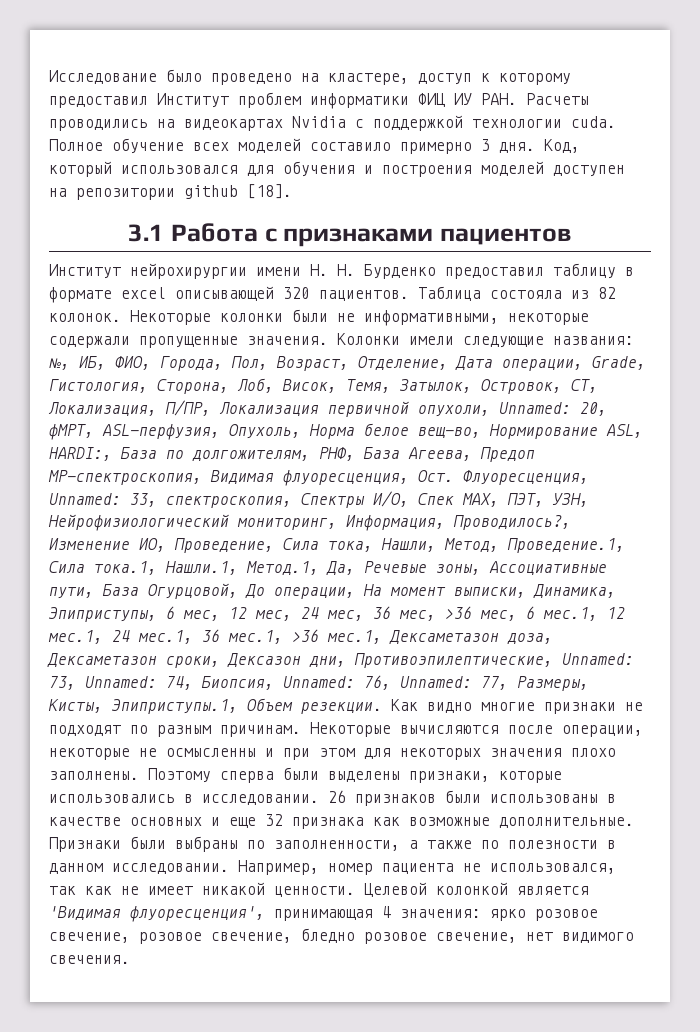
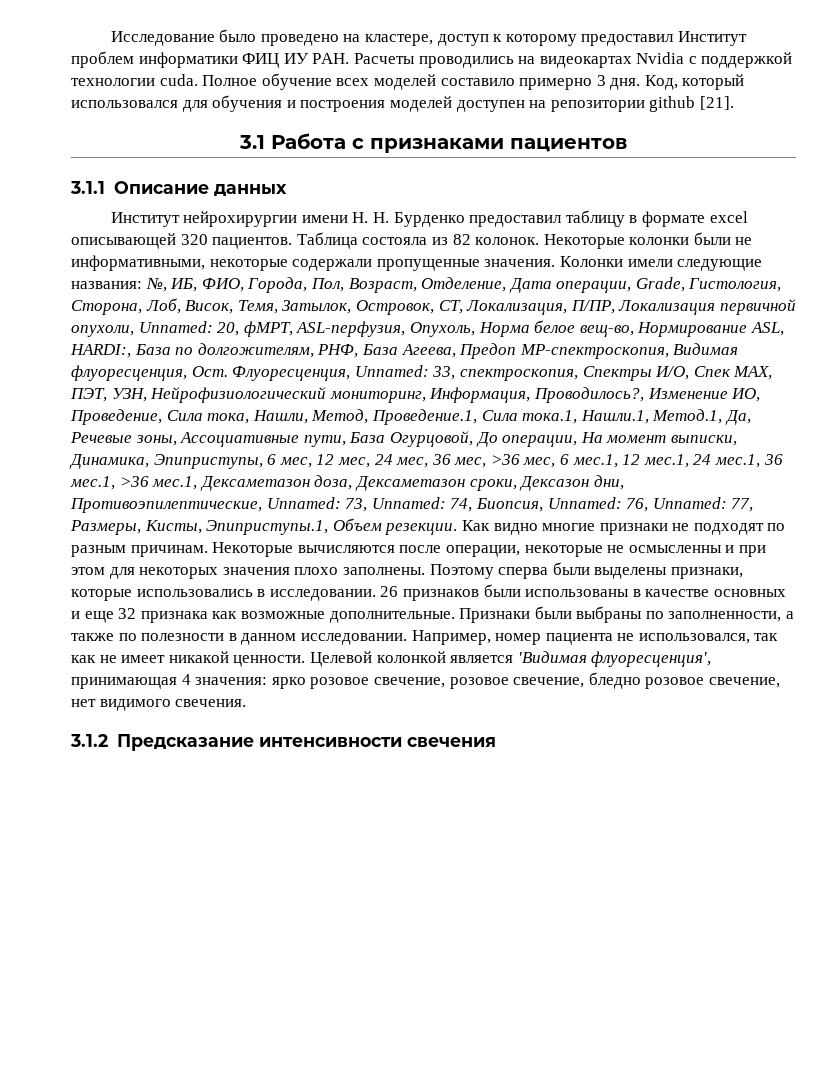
- Код, который использовался для обучения и построения моделей доступен на репозитории github [18].
+ Код, который использовался для обучения и построения моделей доступен на репозитории github [21].
+ 3.1.1 Описание данных
+ 3.1.2 Предсказание интенсивности свечения

